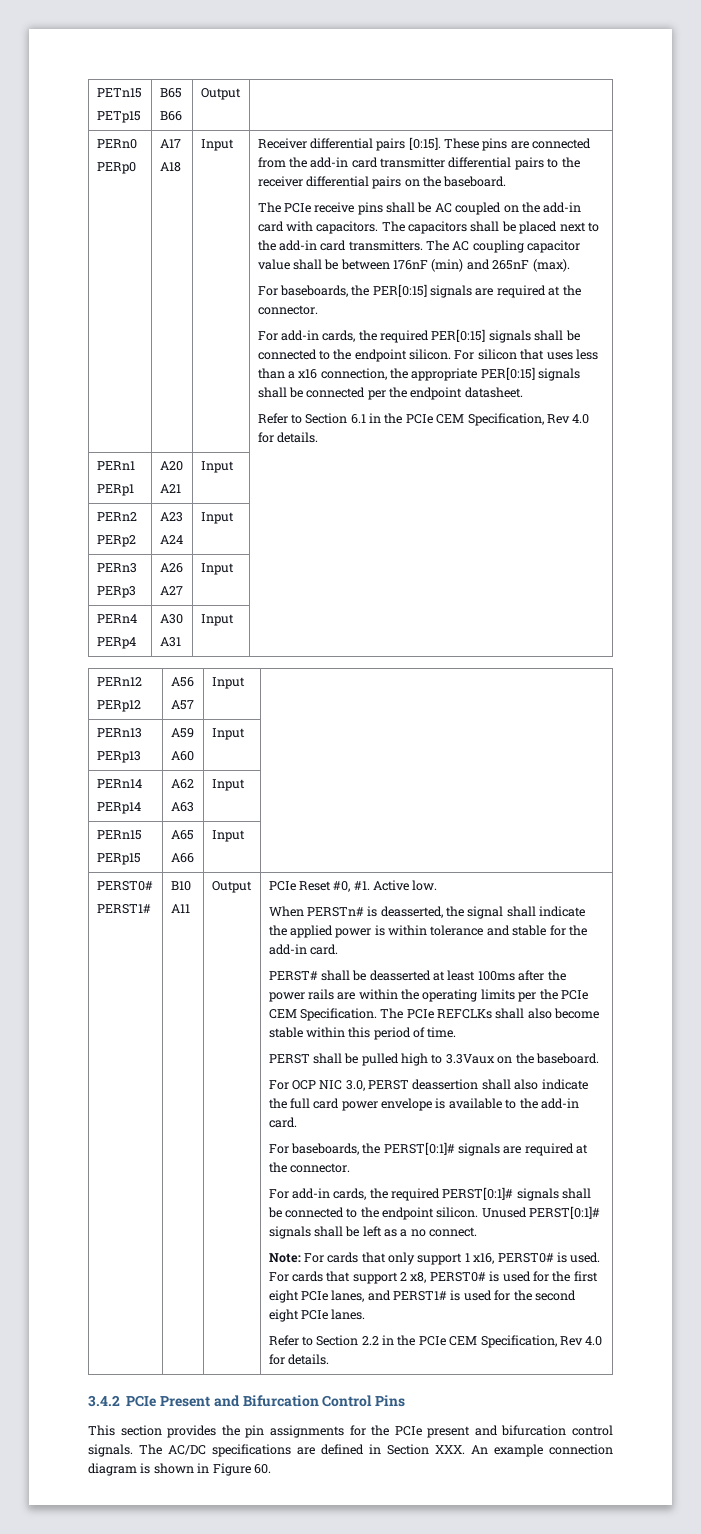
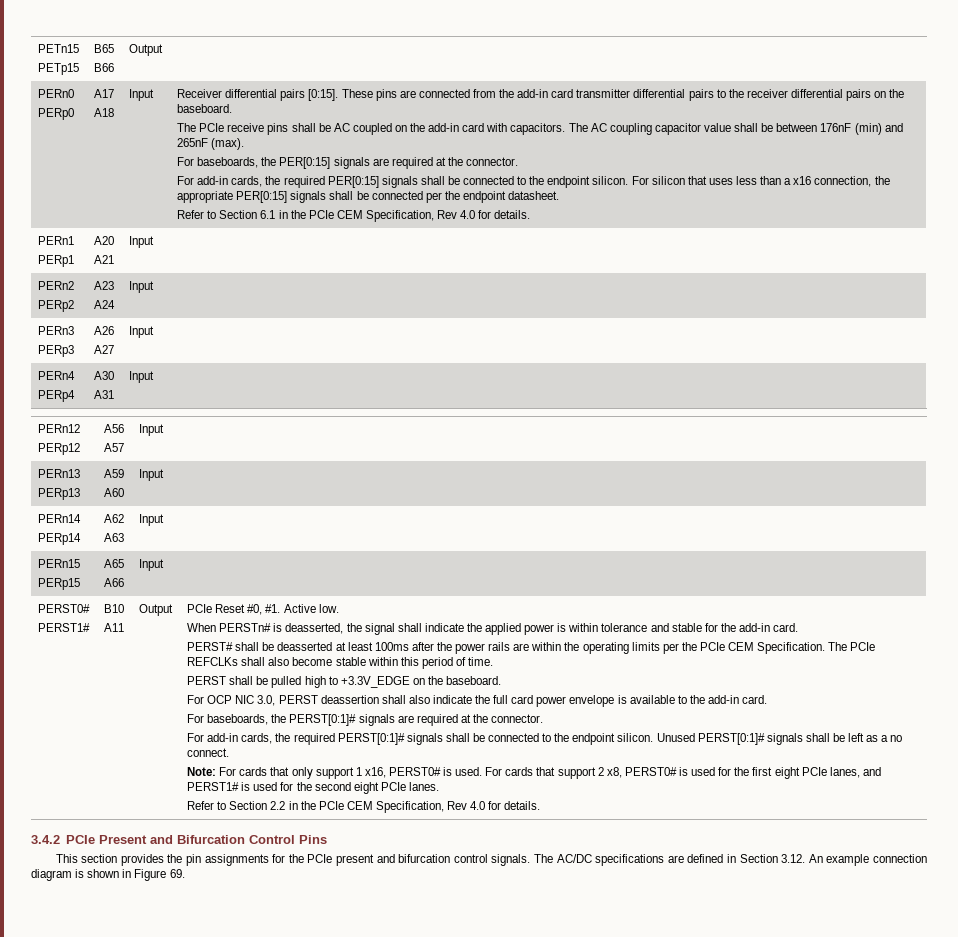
- The capacitors shall be placed next to the add-in card transmitters. The AC coupling capacitor value shall be between 176nF (min) and 265nF (max).
+ The AC coupling capacitor value shall be between 176nF (min) and 265nF (max).
- PERST shall be pulled high to 3.3Vaux on the baseboard.
+ PERST shall be pulled high to +3.3V_EDGE on the baseboard.
- The AC/DC specifications are defined in Section XXX. An example connection diagram is shown in Figure 60.
+ The AC/DC specifications are defined in Section 3.12. An example connection diagram is shown in Figure 69.

